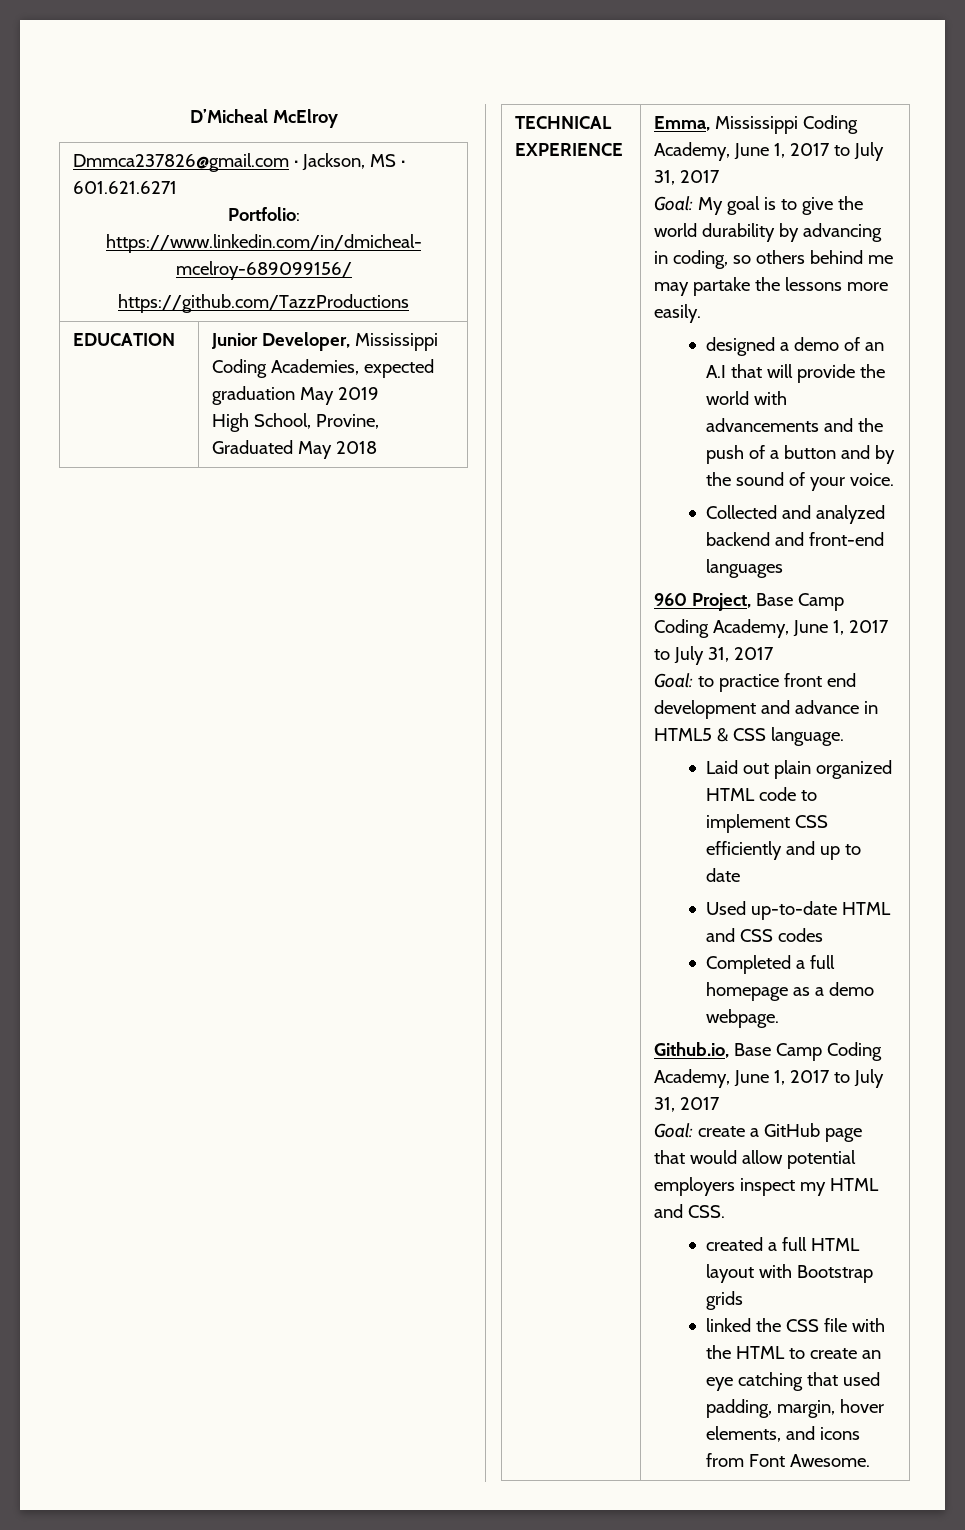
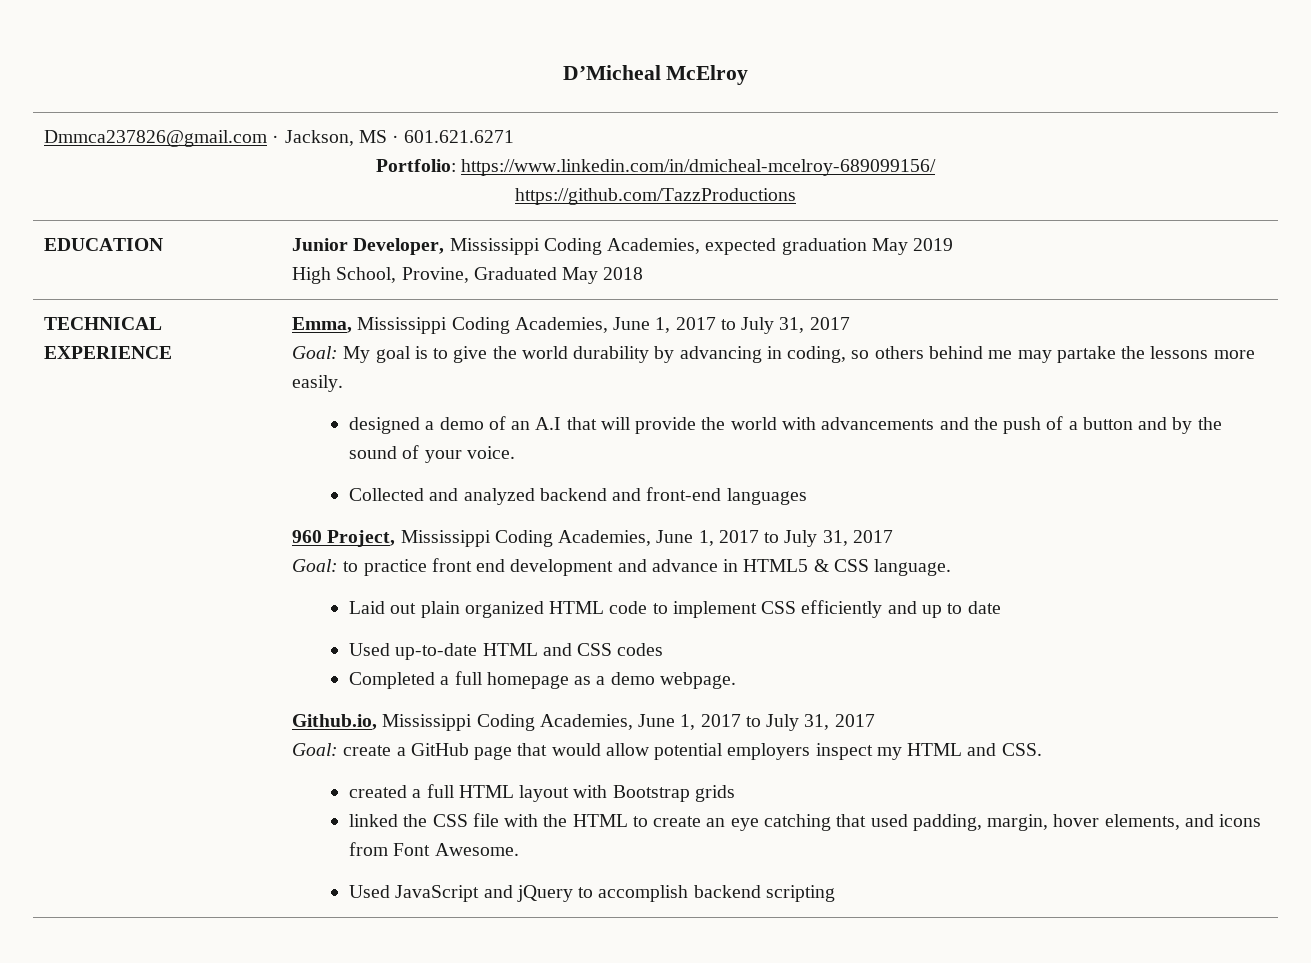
- Emma, Mississippi Coding Academy, June 1, 2017 to July 31, 2017
+ Emma, Mississippi Coding Academies, June 1, 2017 to July 31, 2017
- 960 Project, Base Camp Coding Academy, June 1, 2017 to July 31, 2017
+ 960 Project, Mississippi Coding Academies, June 1, 2017 to July 31, 2017
- Github.io, Base Camp Coding Academy, June 1, 2017 to July 31, 2017
+ Github.io, Mississippi Coding Academies, June 1, 2017 to July 31, 2017
+ Used JavaScript and jQuery to accomplish backend scripting

